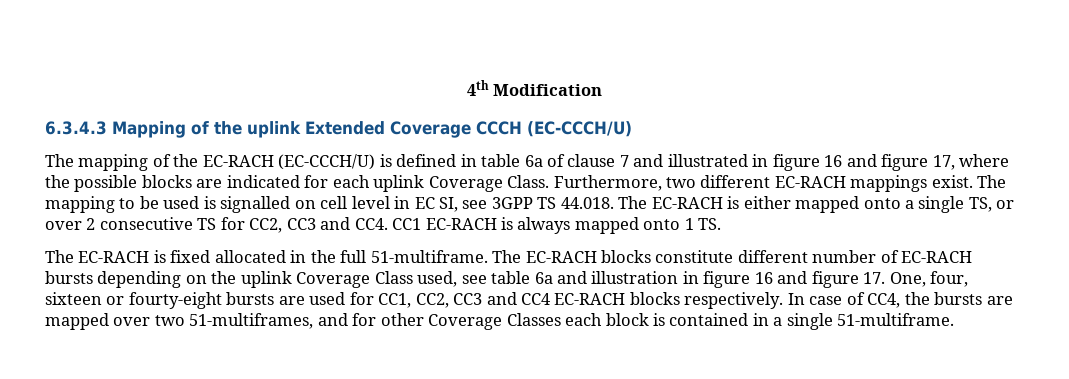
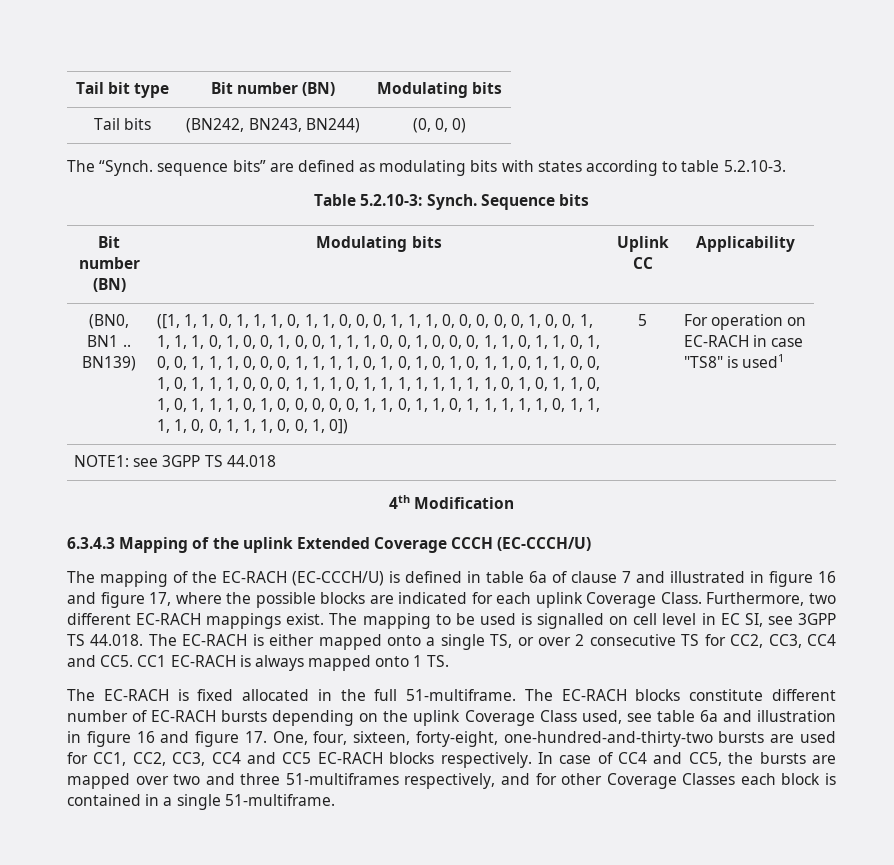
+ Tail bit type | Bit number (BN) | Modulating bits
+ Tail bits | (BN242, BN243, BN244) | (0, 0, 0)
+ The “Synch. sequence bits” are defined as modulating bits with states according to table 5.2.10-3.
+ Table 5.2.10-3: Synch. Sequence bits
+ Bit number (BN) | Modulating bits | Uplink CC | Applicability
+ (BN0, BN1 .. BN139) | ([1, 1, 1, 0, 1, 1, 1, 0, 1, 1, 0, 0, 0, 1, 1, 1, 0, 0, 0, 0, 0, 1, 0, 0, 1, 1, 1, 1, 0, 1, 0, 0, 1, 0, 0, 1, 1, 1, 0, 0, 1, 0, 0, 0, 1, 1, 0, 1, 1, 0, 1, 0, 0, 1, 1, 1, 0, 0, 0, 1, 1, 1, 1, 0, 1, 0, 1, 0, 1, 0, 1, 1, 0, 1, 1, 0, 0, 1, 0, 1, 1, 1, 0, 0, 0, 1, 1, 1, 0, 1, 1, 1, 1, 1, 1, 1, 1, 0, 1, 0, 1, 1, 0, 1, 0, 1, 1, 1, 0, 1, 0, 0, 0, 0, 0, 1, 1, 0, 1, 1, 0, 1, 1, 1, 1, 1, 0, 1, 1, 1, 1, 0, 0, 1, 1, 1, 0, 0, 1, 0]) | 5 | For operation on EC-RACH in case "TS8" is used1
+ NOTE1: see 3GPP TS 44.018
- The mapping to be used is signalled on cell level in EC SI, see 3GPP TS 44.018. The EC-RACH is either mapped onto a single TS, or over 2 consecutive TS for CC2, CC3 and CC4. CC1 EC-RACH is always mapped onto 1 TS.
+ The mapping to be used is signalled on cell level in EC SI, see 3GPP TS 44.018. The EC-RACH is either mapped onto a single TS, or over 2 consecutive TS for CC2, CC3, CC4 and CC5. CC1 EC-RACH is always mapped onto 1 TS.
- The EC-RACH blocks constitute different number of EC-RACH bursts depending on the uplink Coverage Class used, see table 6a and illustration in figure 16 and figure 17. One, four, sixteen or fourty-eight bursts are used for CC1, CC2, CC3 and CC4 EC-RACH blocks respectively.
+ The EC-RACH blocks constitute different number of EC-RACH bursts depending on the uplink Coverage Class used, see table 6a and illustration in figure 16 and figure 17. One, four, sixteen, forty-eight, one-hundred-and-thirty-two bursts are used for CC1, CC2, CC3, CC4 and CC5 EC-RACH blocks respectively.
- In case of CC4, the bursts are mapped over two 51-multiframes, and for other Coverage Classes each block is contained in a single 51-multiframe.
+ In case of CC4 and CC5, the bursts are mapped over two and three 51-multiframes respectively, and for other Coverage Classes each block is contained in a single 51-multiframe.

